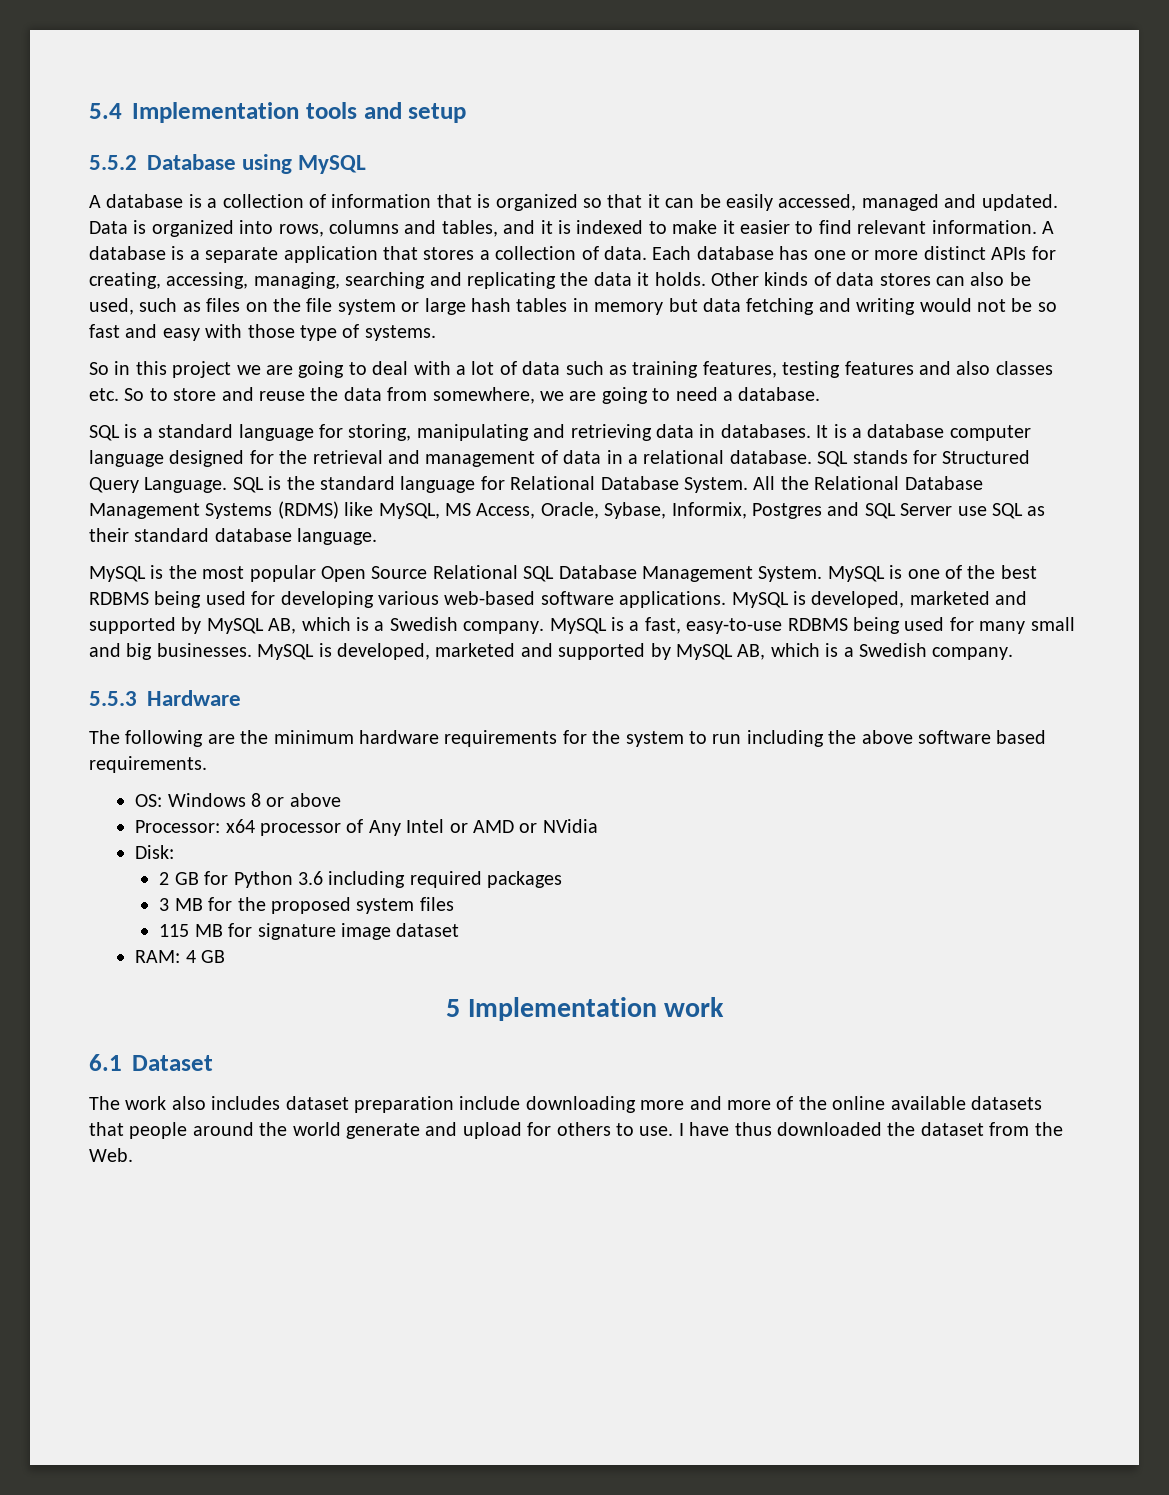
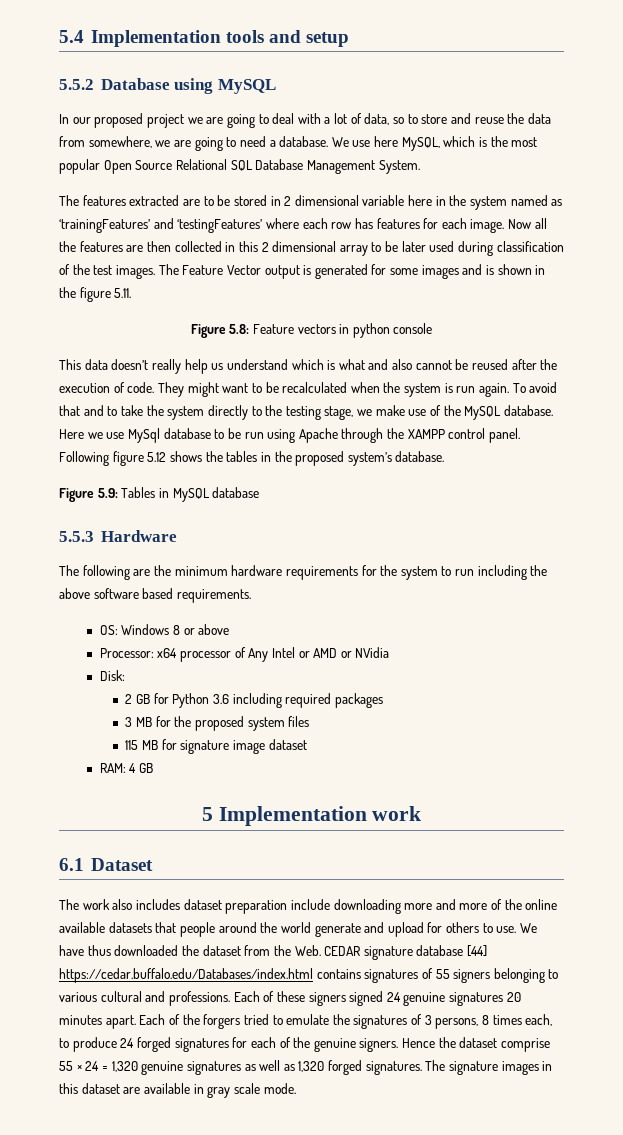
- A database is a collection of information that is organized so that it can be easily accessed, managed and updated. Data is organized into rows, columns and tables, and it is indexed to make it easier to find relevant information. A database is a separate application that stores a collection of data. Each database has one or more distinct APIs for creating, accessing, managing, searching and replicating the data it holds. Other kinds of data stores can also be used, such as files on the file system or large hash tables in memory but data fetching and writing would not be so fast and easy with those type of systems.
- So in this project we are going to deal with a lot of data such as training features, testing features and also classes etc. So to store and reuse the data from somewhere, we are going to need a database.
- SQL is a standard language for storing, manipulating and retrieving data in databases. It is a database computer language designed for the retrieval and management of data in a relational database. SQL stands for Structured Query Language. SQL is the standard language for Relational Database System. All the Relational Database Management Systems (RDMS) like MySQL, MS Access, Oracle, Sybase, Informix, Postgres and SQL Server use SQL as their standard database language.
- MySQL is the most popular Open Source Relational SQL Database Management System. MySQL is one of the best RDBMS being used for developing various web-based software applications. MySQL is developed, marketed and supported by MySQL AB, which is a Swedish company. MySQL is a fast, easy-to-use RDBMS being used for many small and big businesses. MySQL is developed, marketed and supported by MySQL AB, which is a Swedish company.
+ In our proposed project we are going to deal with a lot of data, so to store and reuse the data from somewhere, we are going to need a database. We use here MySQL, which is the most popular Open Source Relational SQL Database Management System.
+ The features extracted are to be stored in 2 dimensional variable here in the system named as ‘trainingFeatures’ and ‘testingFeatures’ where each row has features for each image. Now all the features are then collected in this 2 dimensional array to be later used during classification of the test images. The Feature Vector output is generated for some images and is shown in the figure 5.11.
+ Figure 5.8: Feature vectors in python console
+ This data doesn’t really help us understand which is what and also cannot be reused after the execution of code. They might want to be recalculated when the system is run again. To avoid that and to take the system directly to the testing stage, we make use of the MySQL database. Here we use MySql database to be run using Apache through the XAMPP control panel. Following figure 5.12 shows the tables in the proposed system’s database.
+ Figure 5.9: Tables in MySQL database
- I have thus downloaded the dataset from the Web.
+ We have thus downloaded the dataset from the Web. CEDAR signature database [44] https://cedar.buffalo.edu/Databases/index.html contains signatures of 55 signers belonging to various cultural and professions. Each of these signers signed 24 genuine signatures 20 minutes apart. Each of the forgers tried to emulate the signatures of 3 persons, 8 times each, to produce 24 forged signatures for each of the genuine signers. Hence the dataset comprise 55 × 24 = 1,320 genuine signatures as well as 1,320 forged signatures. The signature images in this dataset are available in gray scale mode.

